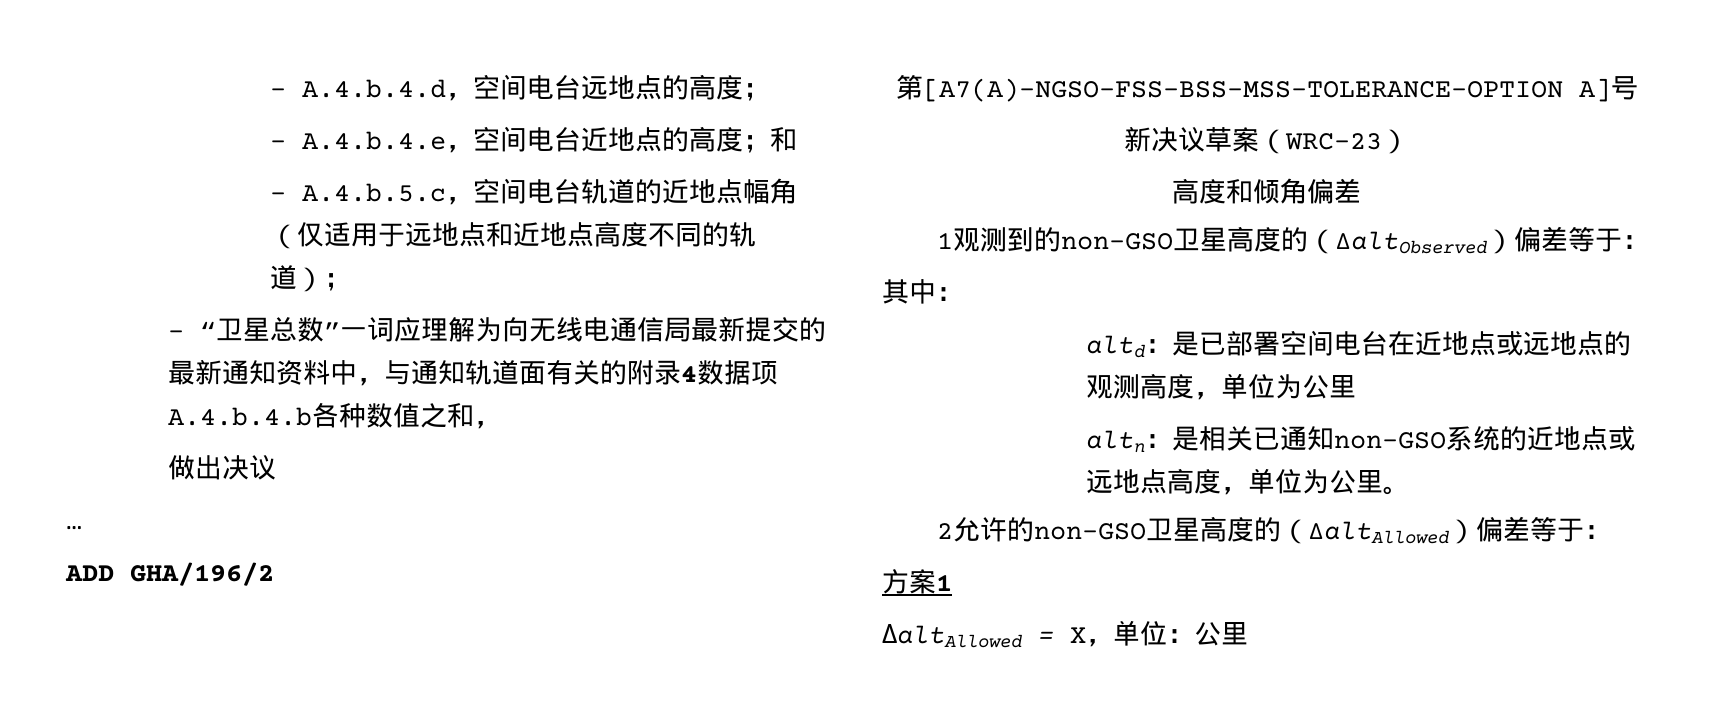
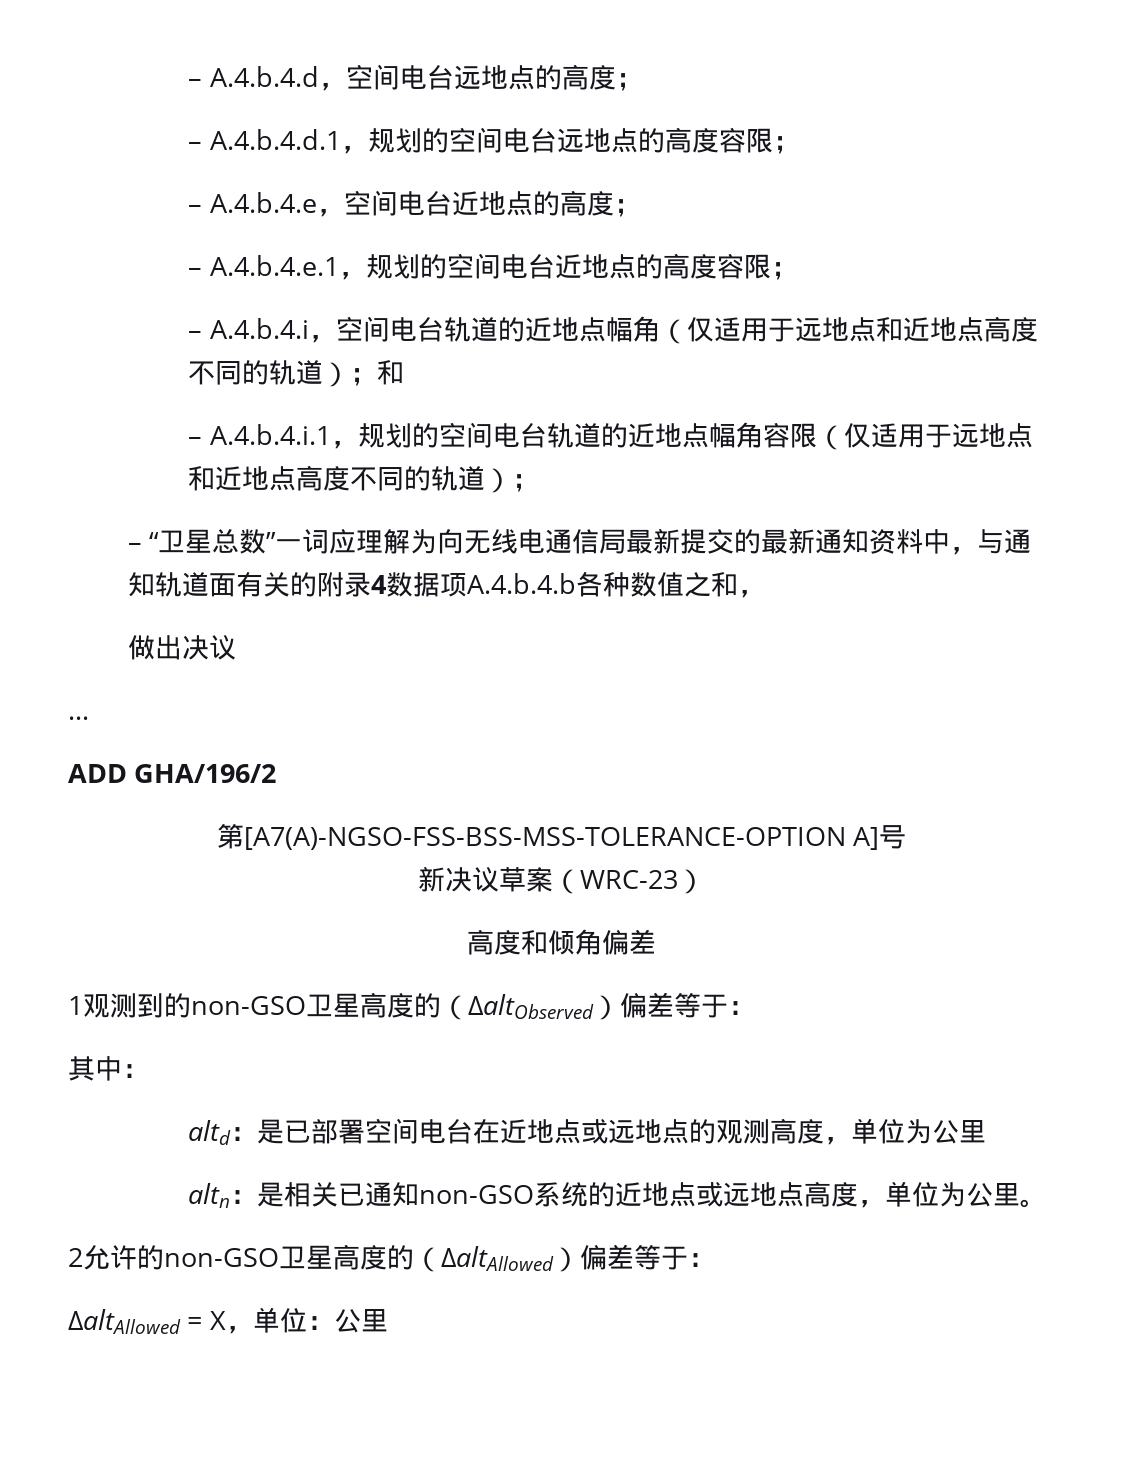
+ – A.4.b.4.d.1，规划的空间电台远地点的高度容限；
- – A.4.b.4.e，空间电台近地点的高度；和
- – A.4.b.5.c，空间电台轨道的近地点幅角（仅适用于远地点和近地点高度不同的轨道）；
+ – A.4.b.4.e，空间电台近地点的高度；
+ – A.4.b.4.e.1，规划的空间电台近地点的高度容限；
+ – A.4.b.4.i，空间电台轨道的近地点幅角（仅适用于远地点和近地点高度不同的轨道）；和
+ – A.4.b.4.i.1，规划的空间电台轨道的近地点幅角容限（仅适用于远地点和近地点高度不同的轨道）；
- 方案1

